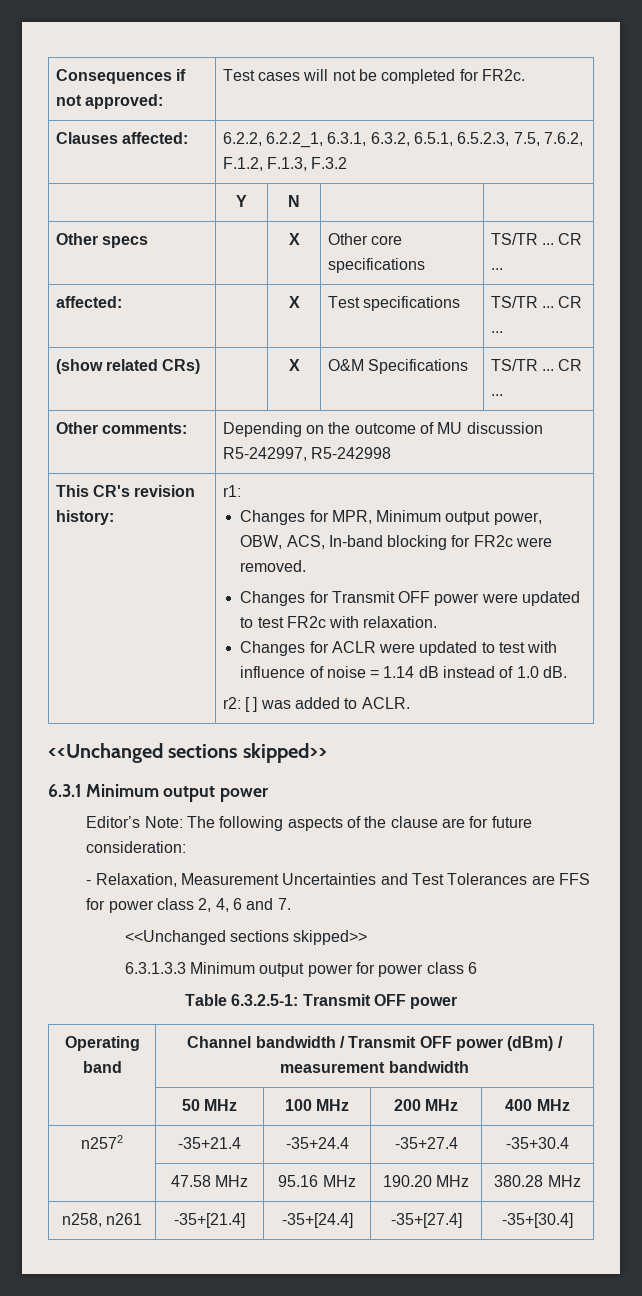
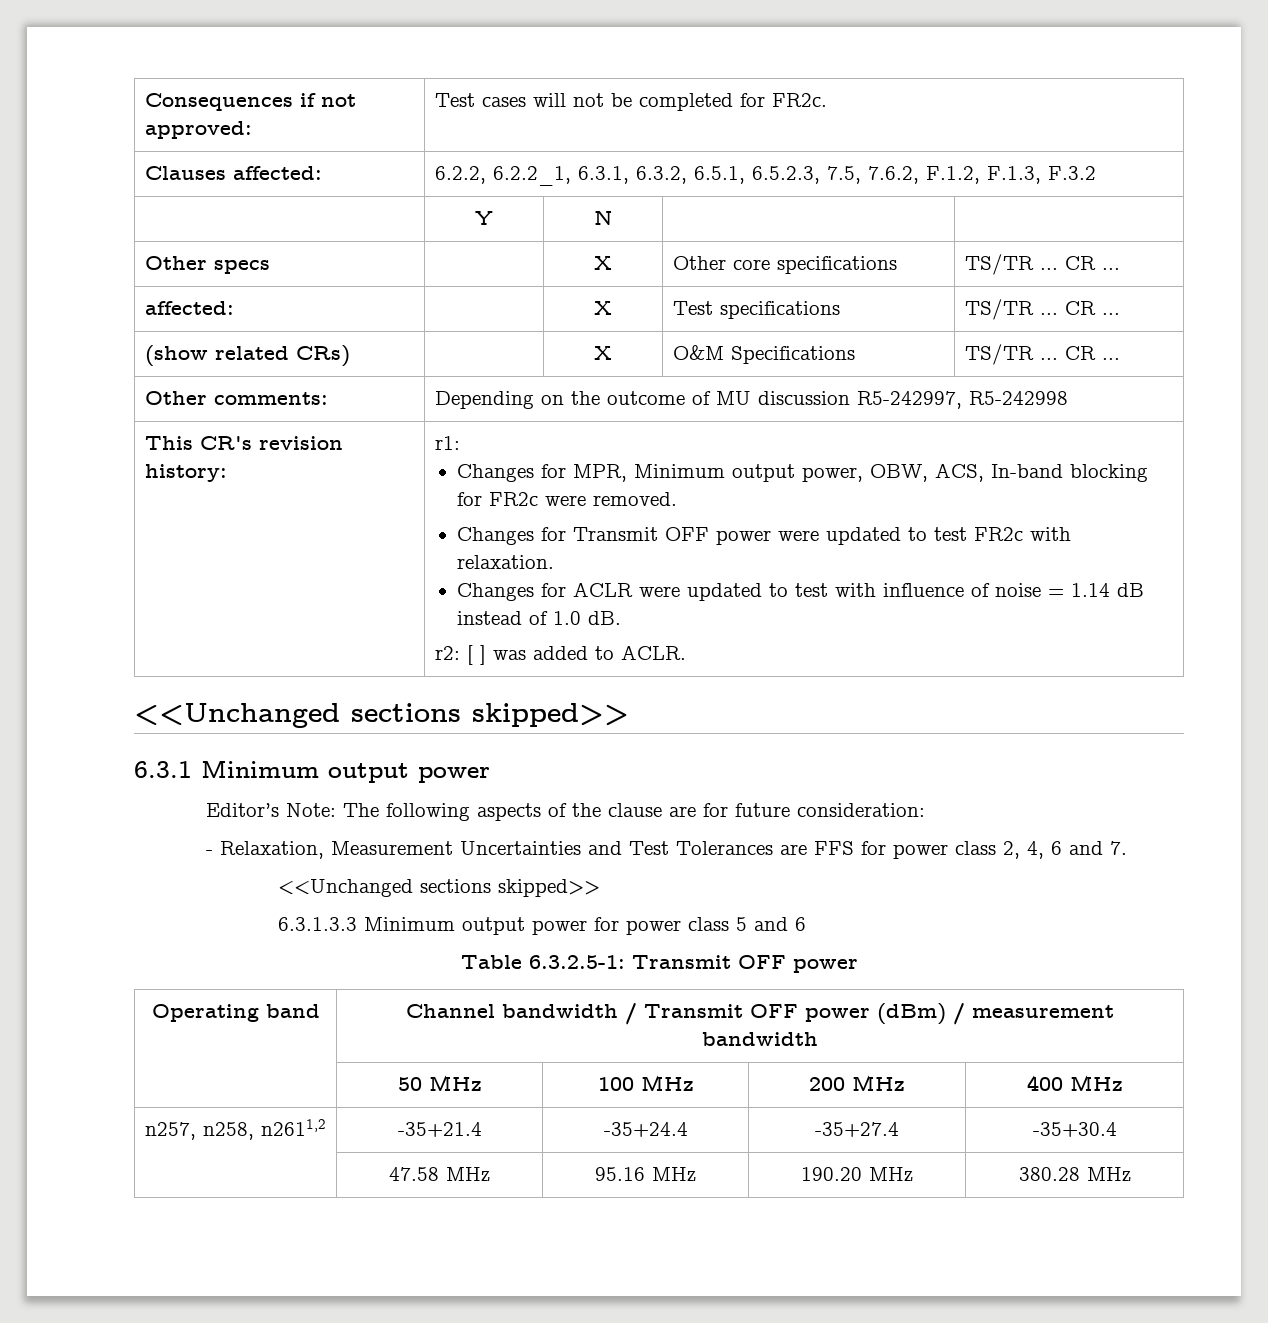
- 6.3.1.3.3 Minimum output power for power class 6
+ 6.3.1.3.3 Minimum output power for power class 5 and 6
- n2572 | -35+21.4 | -35+24.4 | -35+27.4 | -35+30.4
+ n257, n258, n2611,2 | -35+21.4 | -35+24.4 | -35+27.4 | -35+30.4
- n258, n261 | -35+[21.4] | -35+[24.4] | -35+[27.4] | -35+[30.4]

